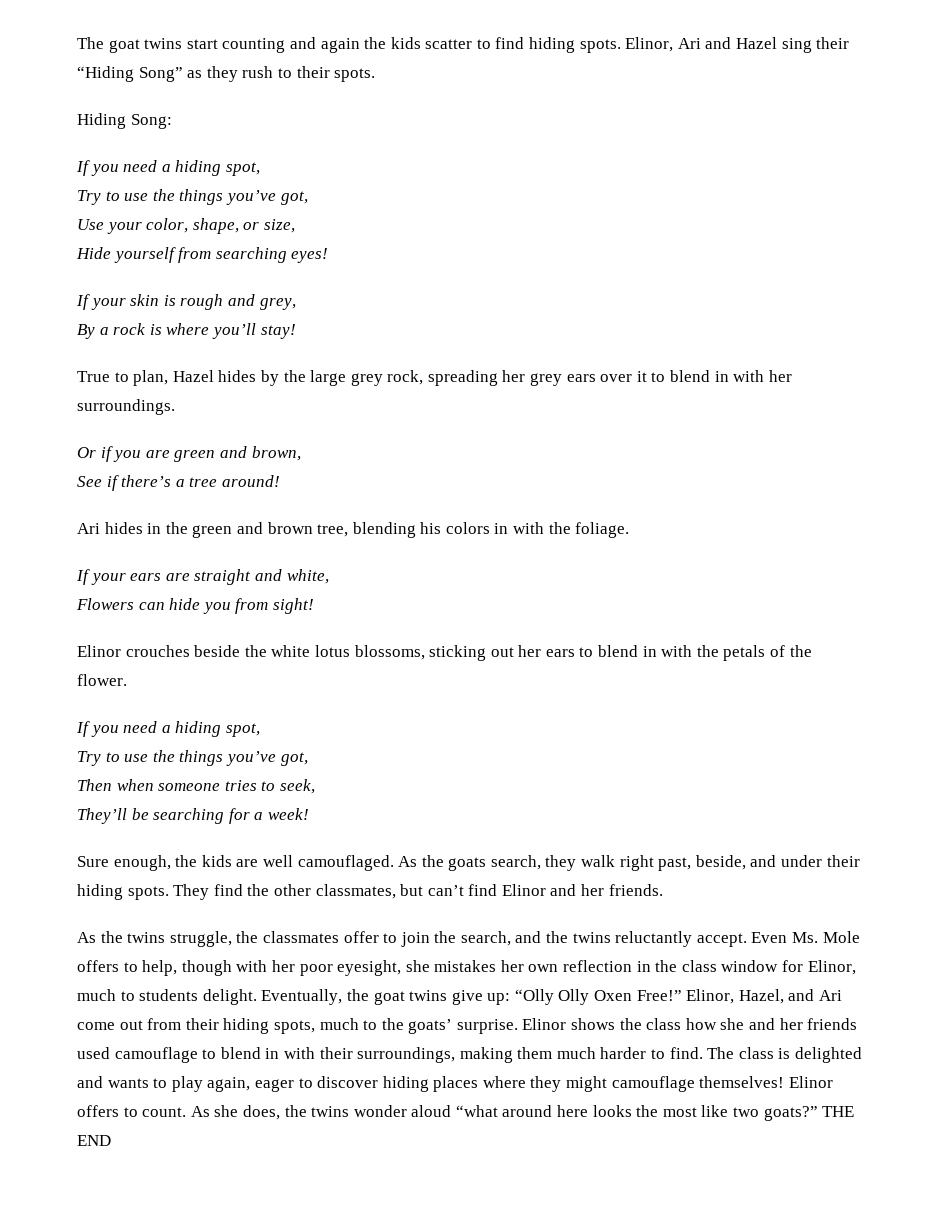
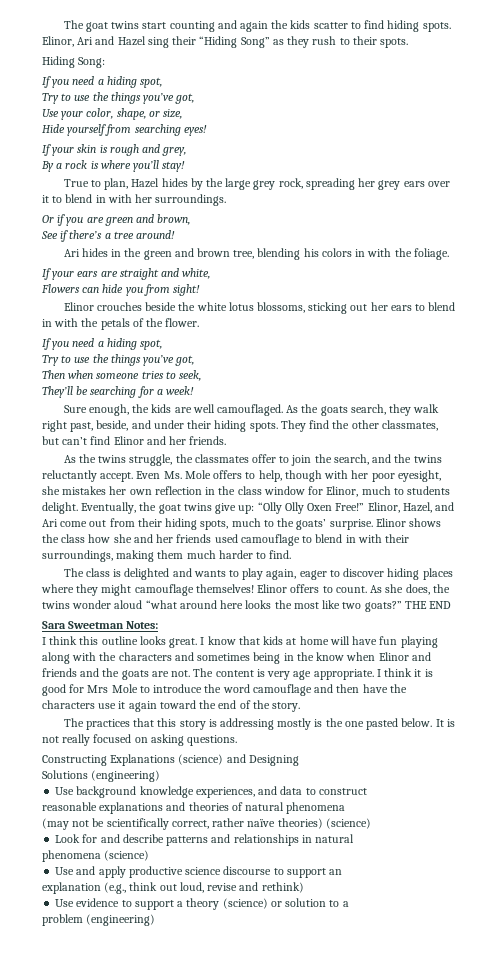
- Elinor shows the class how she and her friends used camouflage to blend in with their surroundings, making them much harder to find. The class is delighted and wants to play again, eager to discover hiding places where they might camouflage themselves!
+ Elinor shows the class how she and her friends used camouflage to blend in with their surroundings, making them much harder to find.
+ The class is delighted and wants to play again, eager to discover hiding places where they might camouflage themselves!
+ Sara Sweetman Notes:
+ I think this outline looks great. I know that kids at home will have fun playing along with the characters and sometimes being in the know when Elinor and friends and the goats are not. The content is very age appropriate. I think it is good for Mrs Mole to introduce the word camouflage and then have the characters use it again toward the end of the story.
+ The practices that this story is addressing mostly is the one pasted below. It is not really focused on asking questions.
+ Constructing Explanations (science) and Designing
+ Solutions (engineering)
+ Use background knowledge experiences, and data to construct
+ reasonable explanations and theories of natural phenomena
+ (may not be scientifically correct, rather naïve theories) (science)
+ Look for and describe patterns and relationships in natural
+ phenomena (science)
+ Use and apply productive science discourse to support an
+ explanation (e.g., think out loud, revise and rethink)
+ Use evidence to support a theory (science) or solution to a
+ problem (engineering)

